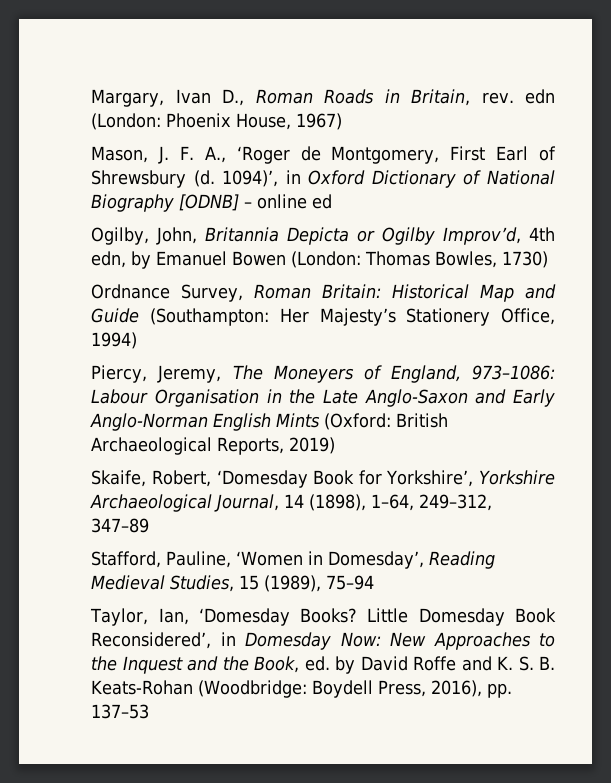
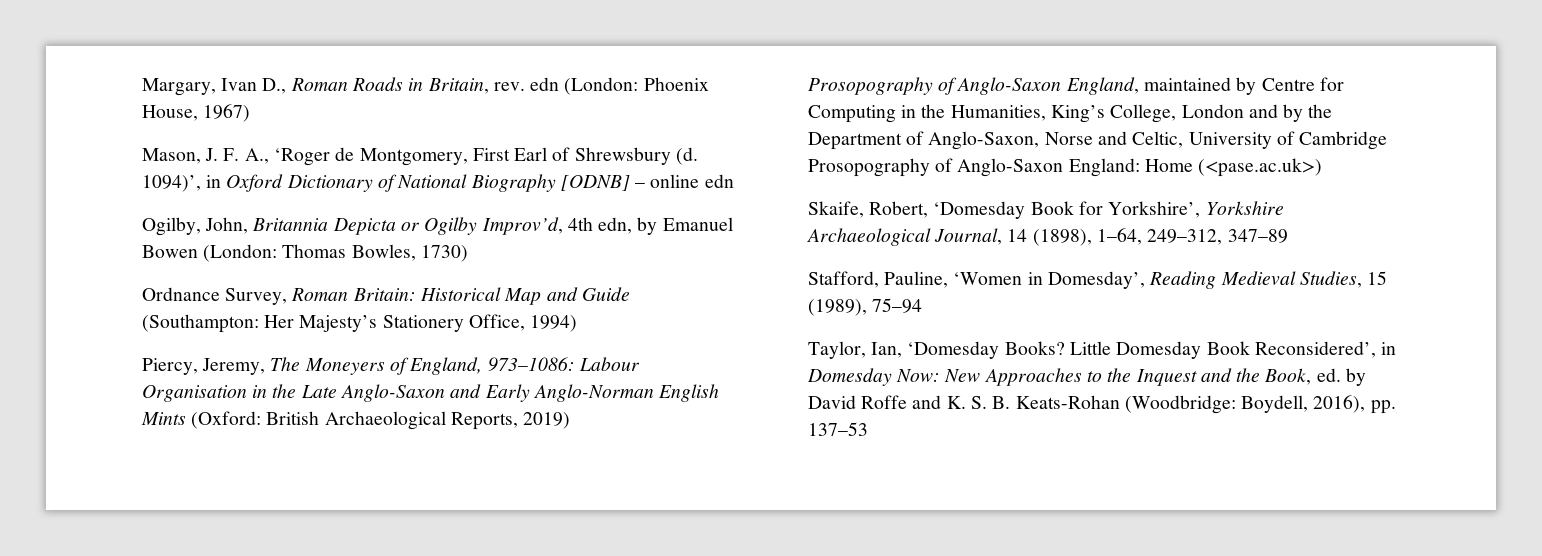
- 1094)’, in Oxford Dictionary of National Biography [ODNB] – online ed
+ 1094)’, in Oxford Dictionary of National Biography [ODNB] – online edn
+ Prosopography of Anglo-Saxon England, maintained by Centre for Computing in the Humanities, King’s College, London and by the Department of Anglo-Saxon, Norse and Celtic, University of Cambridge Prosopography of Anglo-Saxon England: Home (<pase.ac.uk>)
- Little Domesday Book Reconsidered’, in Domesday Now: New Approaches to the Inquest and the Book, ed. by David Roffe and K. S. B. Keats-Rohan (Woodbridge: Boydell Press, 2016), pp. 137–53
+ Little Domesday Book Reconsidered’, in Domesday Now: New Approaches to the Inquest and the Book, ed. by David Roffe and K. S. B. Keats-Rohan (Woodbridge: Boydell, 2016), pp. 137–53

